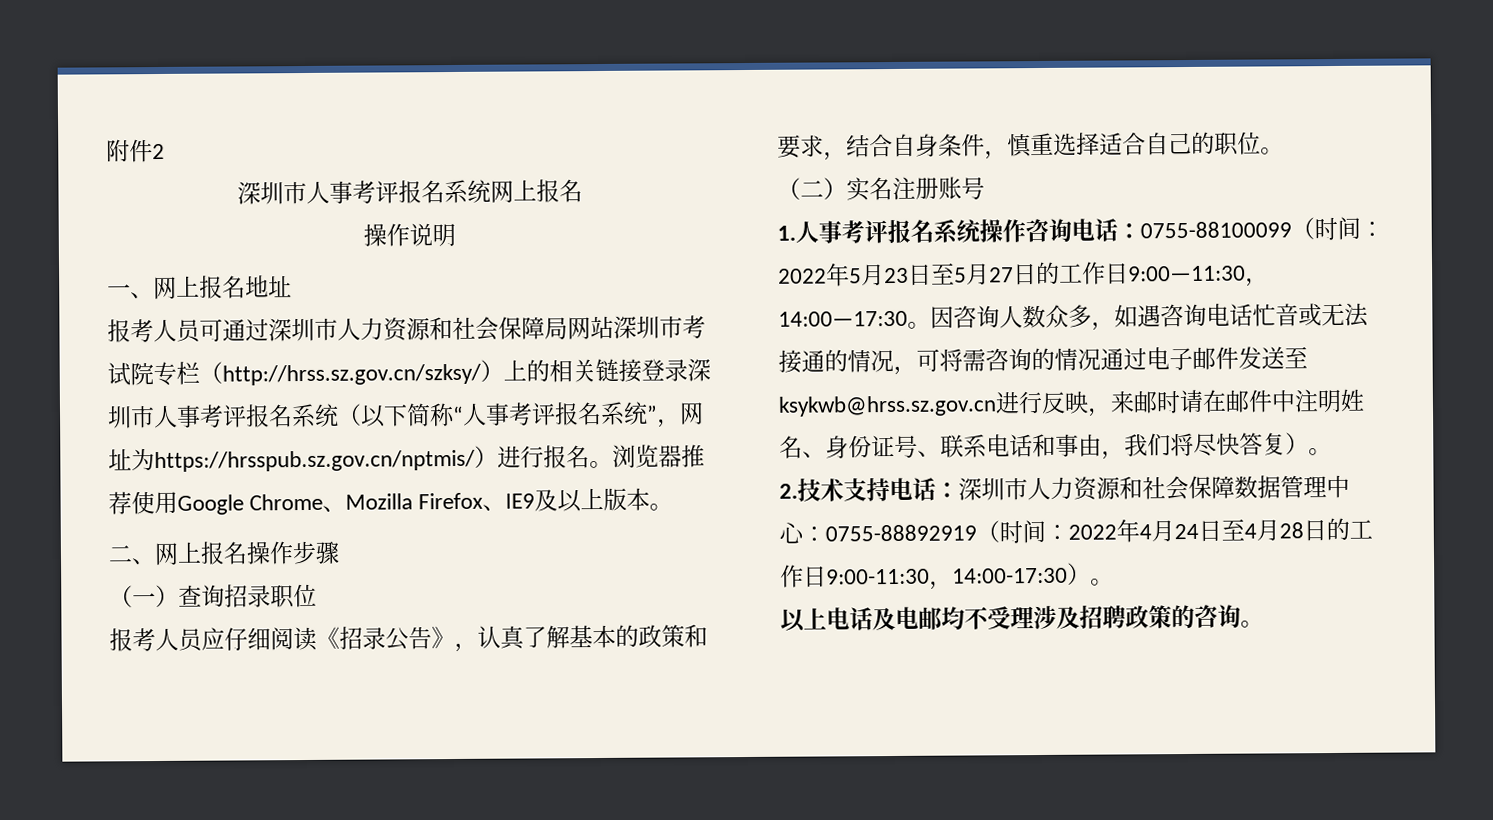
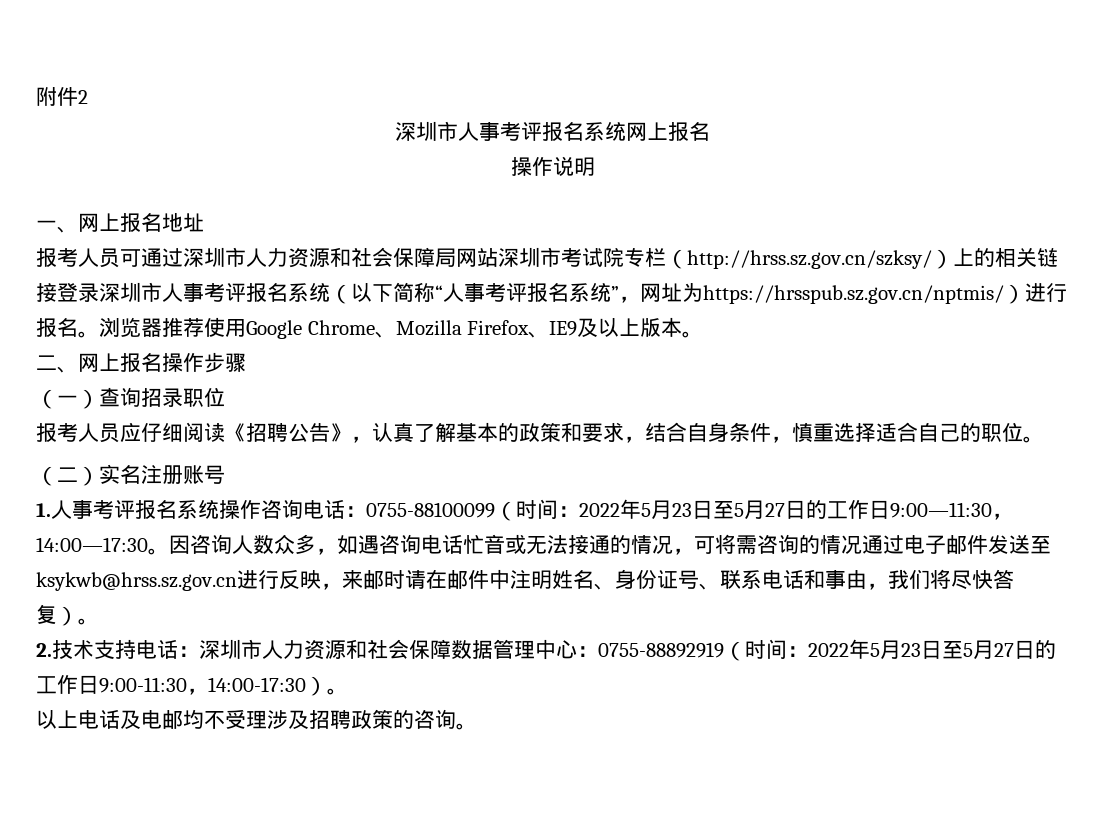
- 报考人员应仔细阅读《招录公告》，认真了解基本的政策和要求，结合自身条件，慎重选择适合自己的职位。
+ 报考人员应仔细阅读《招聘公告》，认真了解基本的政策和要求，结合自身条件，慎重选择适合自己的职位。
- 2.技术支持电话：深圳市人力资源和社会保障数据管理中心：0755-88892919（时间：2022年4月24日至4月28日的工作日9:00-11:30，14:00-17:30）。
+ 2.技术支持电话：深圳市人力资源和社会保障数据管理中心：0755-88892919（时间：2022年5月23日至5月27日的工作日9:00-11:30，14:00-17:30）。

